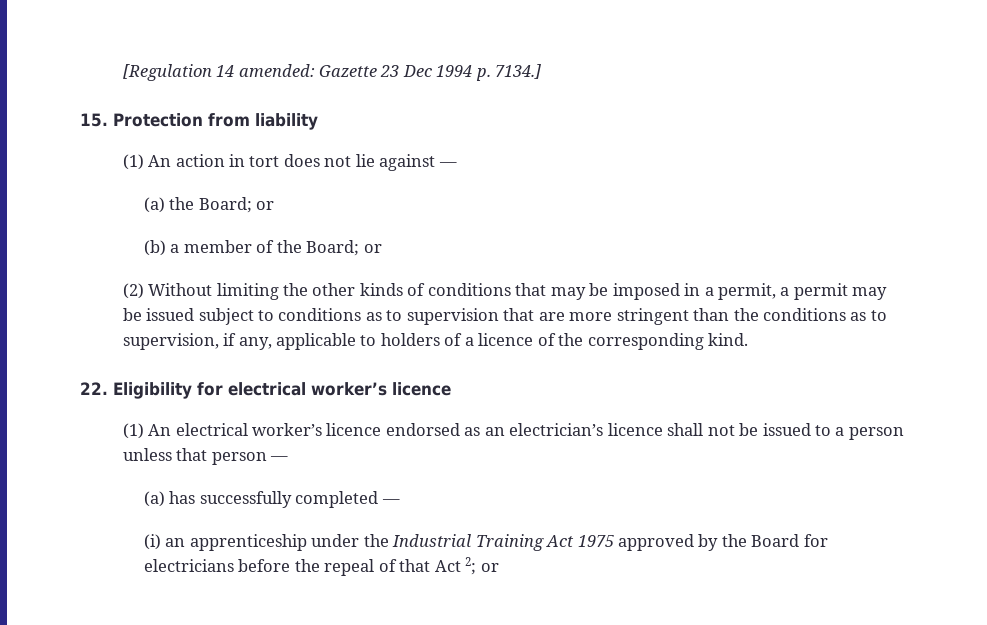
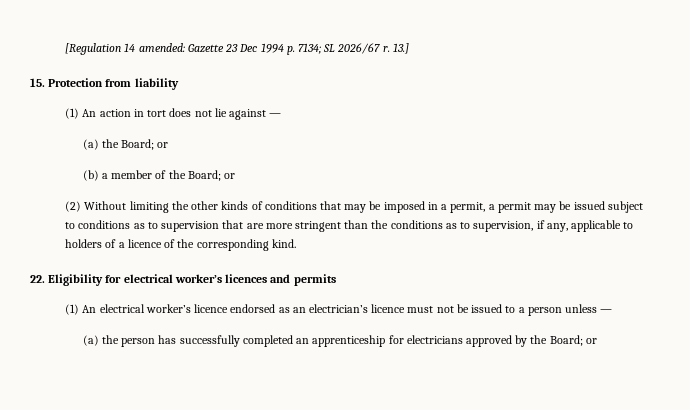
- [Regulation 14 amended: Gazette 23 Dec 1994 p. 7134.]
+ [Regulation 14 amended: Gazette 23 Dec 1994 p. 7134; SL 2026/67 r. 13.]
- 22. Eligibility for electrical worker’s licence
+ 22. Eligibility for electrical worker’s licences and permits
- (1) An electrical worker’s licence endorsed as an electrician’s licence shall not be issued to a person unless that person —
- (a) has successfully completed —
- (i) an apprenticeship under the Industrial Training Act 1975 approved by the Board for electricians before the repeal of that Act 2; or
+ (1) An electrical worker’s licence endorsed as an electrician’s licence must not be issued to a person unless —
+ (a) the person has successfully completed an apprenticeship for electricians approved by the Board; or

